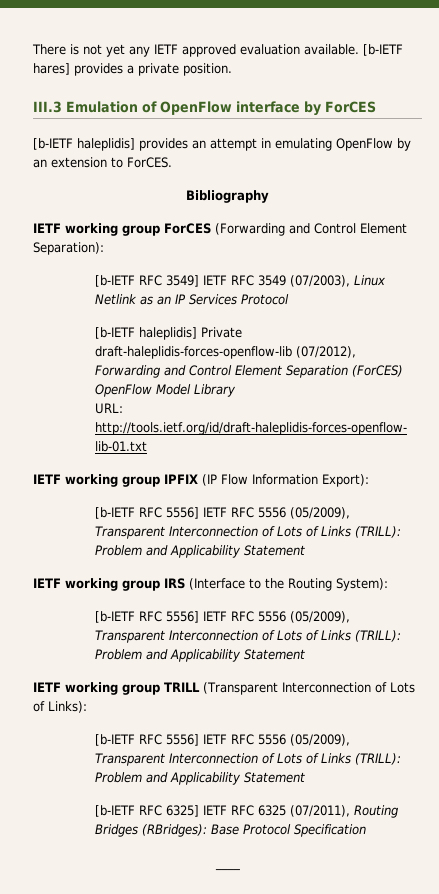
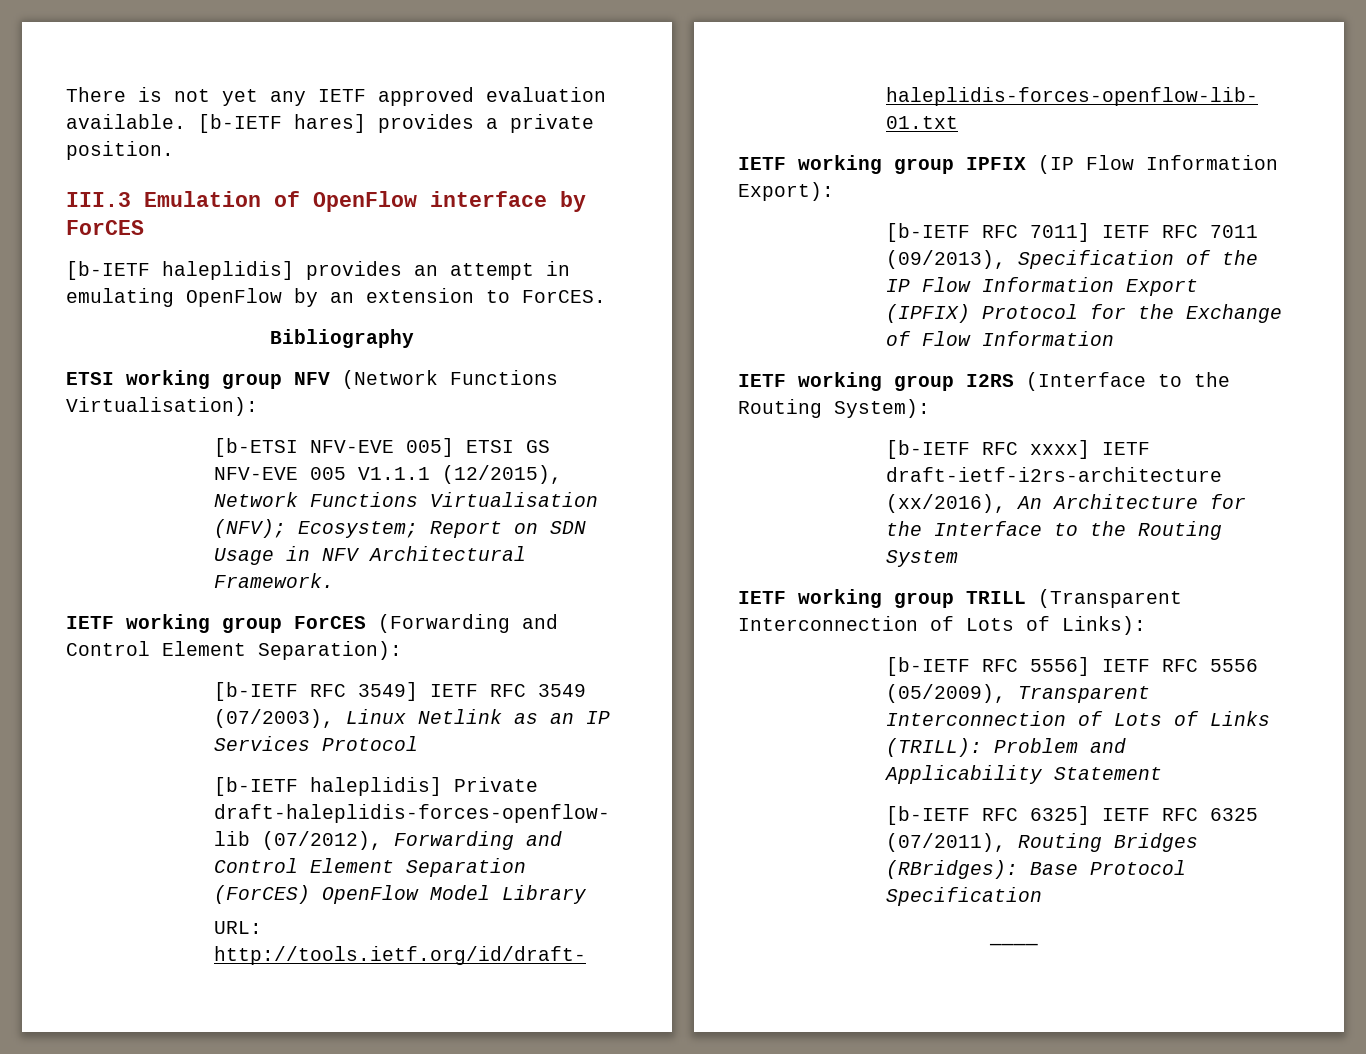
+ ETSI working group NFV (Network Functions Virtualisation):
+ [b-ETSI NFV-EVE 005] ETSI GS NFV-EVE 005 V1.1.1 (12/2015), Network Functions Virtualisation (NFV); Ecosystem; Report on SDN Usage in NFV Architectural Framework.
  IETF working group IPFIX (IP Flow Information Export):
- [b-IETF RFC 5556] IETF RFC 5556 (05/2009), Transparent Interconnection of Lots of Links (TRILL): Problem and Applicability Statement
- IETF working group IRS (Interface to the Routing System):
- [b-IETF RFC 5556] IETF RFC 5556 (05/2009), Transparent Interconnection of Lots of Links (TRILL): Problem and Applicability Statement
+ [b-IETF RFC 7011] IETF RFC 7011 (09/2013), Specification of the IP Flow Information Export (IPFIX) Protocol for the Exchange of Flow Information
+ IETF working group I2RS (Interface to the Routing System):
+ [b-IETF RFC xxxx] IETF draft-ietf-i2rs-architecture (xx/2016), An Architecture for the Interface to the Routing System

